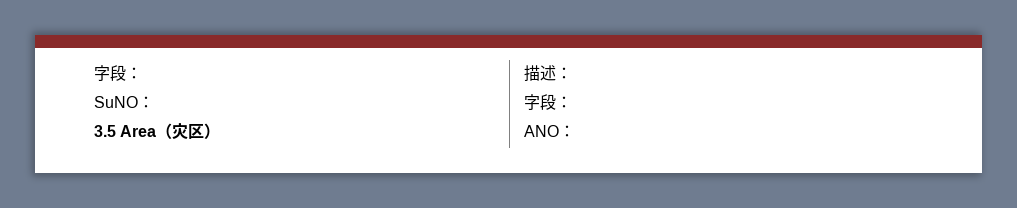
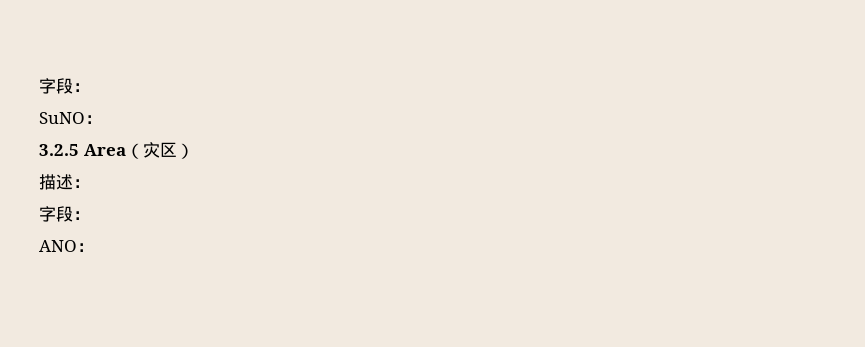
- 3.5 Area（灾区）
+ 3.2.5 Area（灾区）

